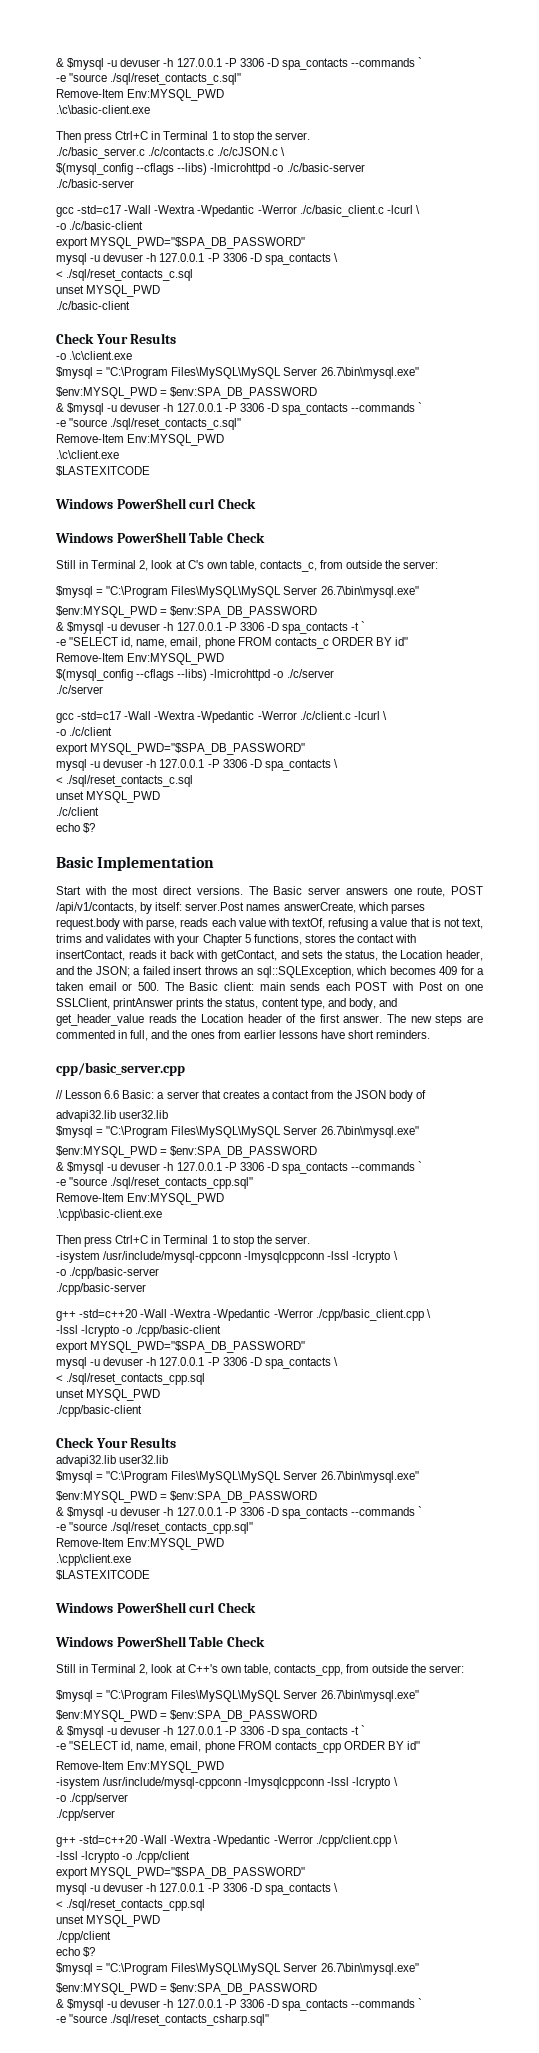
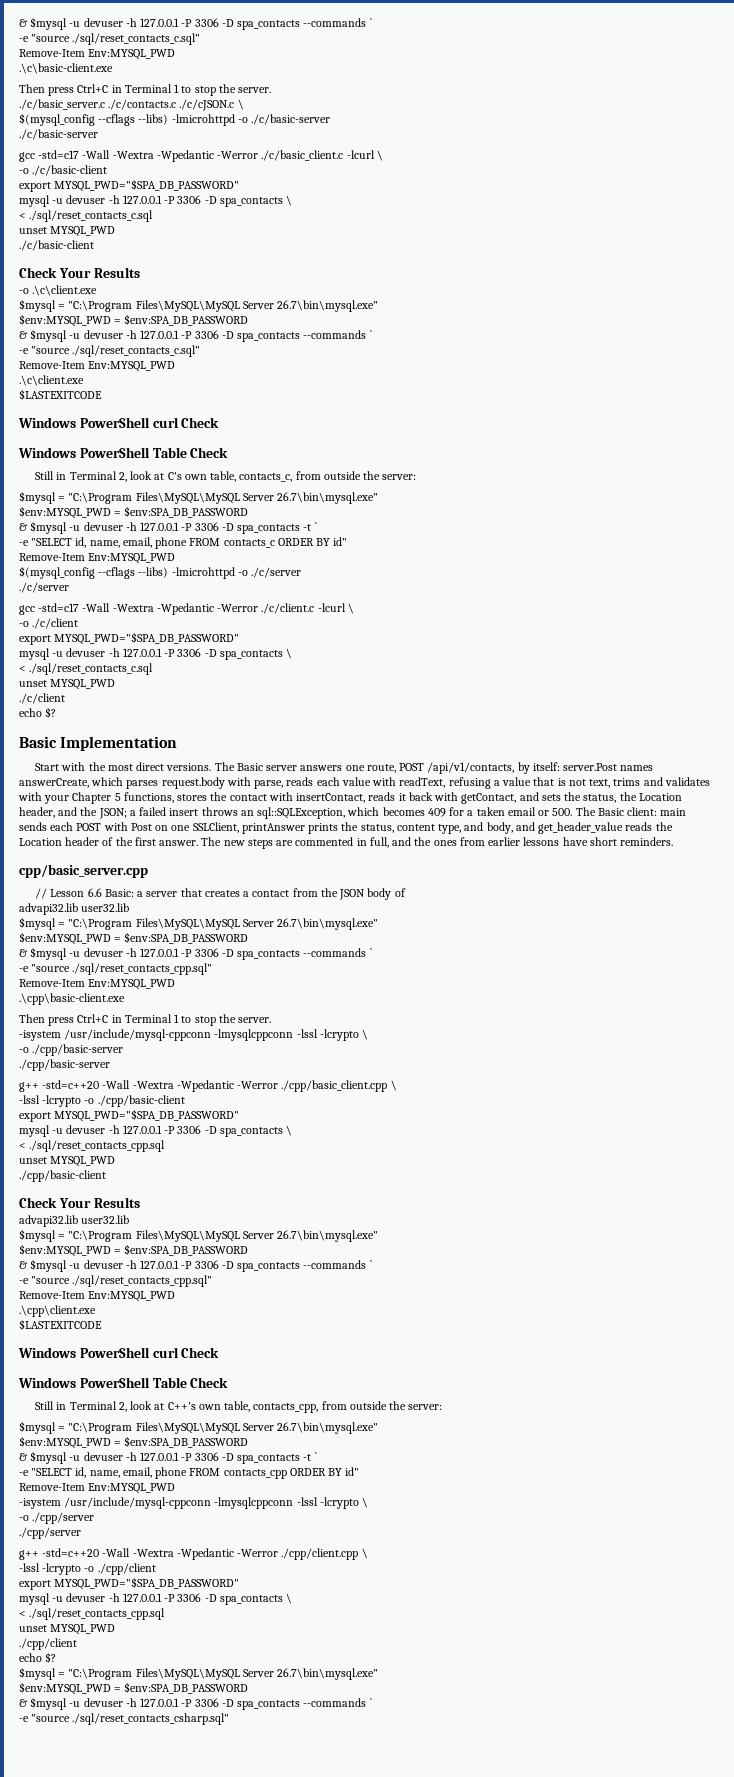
- server.Post names answerCreate, which parses request.body with parse, reads each value with textOf, refusing a value that is not text, trims and validates with your Chapter 5 functions, stores the contact with insertContact, reads it back with getContact, and sets the status, the Location header, and the JSON;
+ server.Post names answerCreate, which parses request.body with parse, reads each value with readText, refusing a value that is not text, trims and validates with your Chapter 5 functions, stores the contact with insertContact, reads it back with getContact, and sets the status, the Location header, and the JSON;

